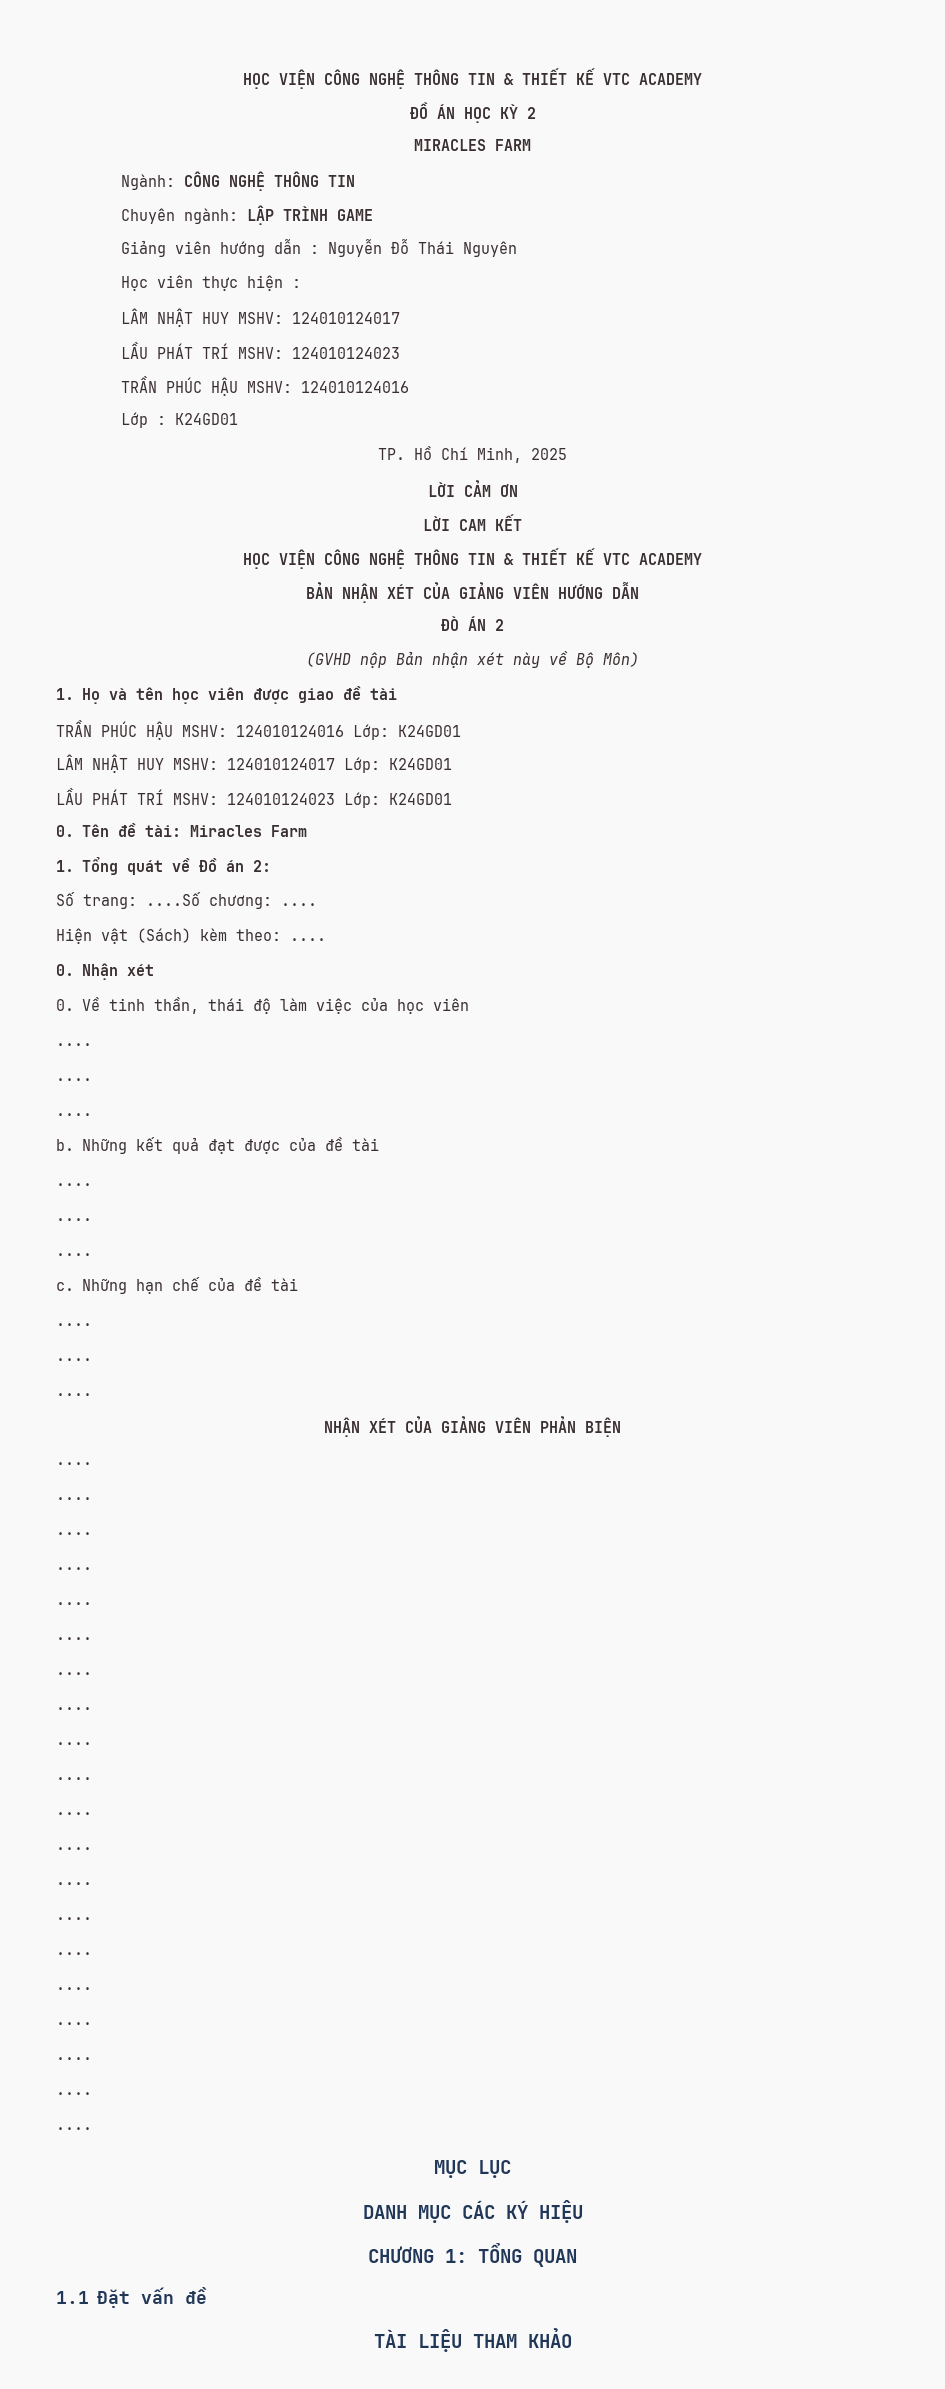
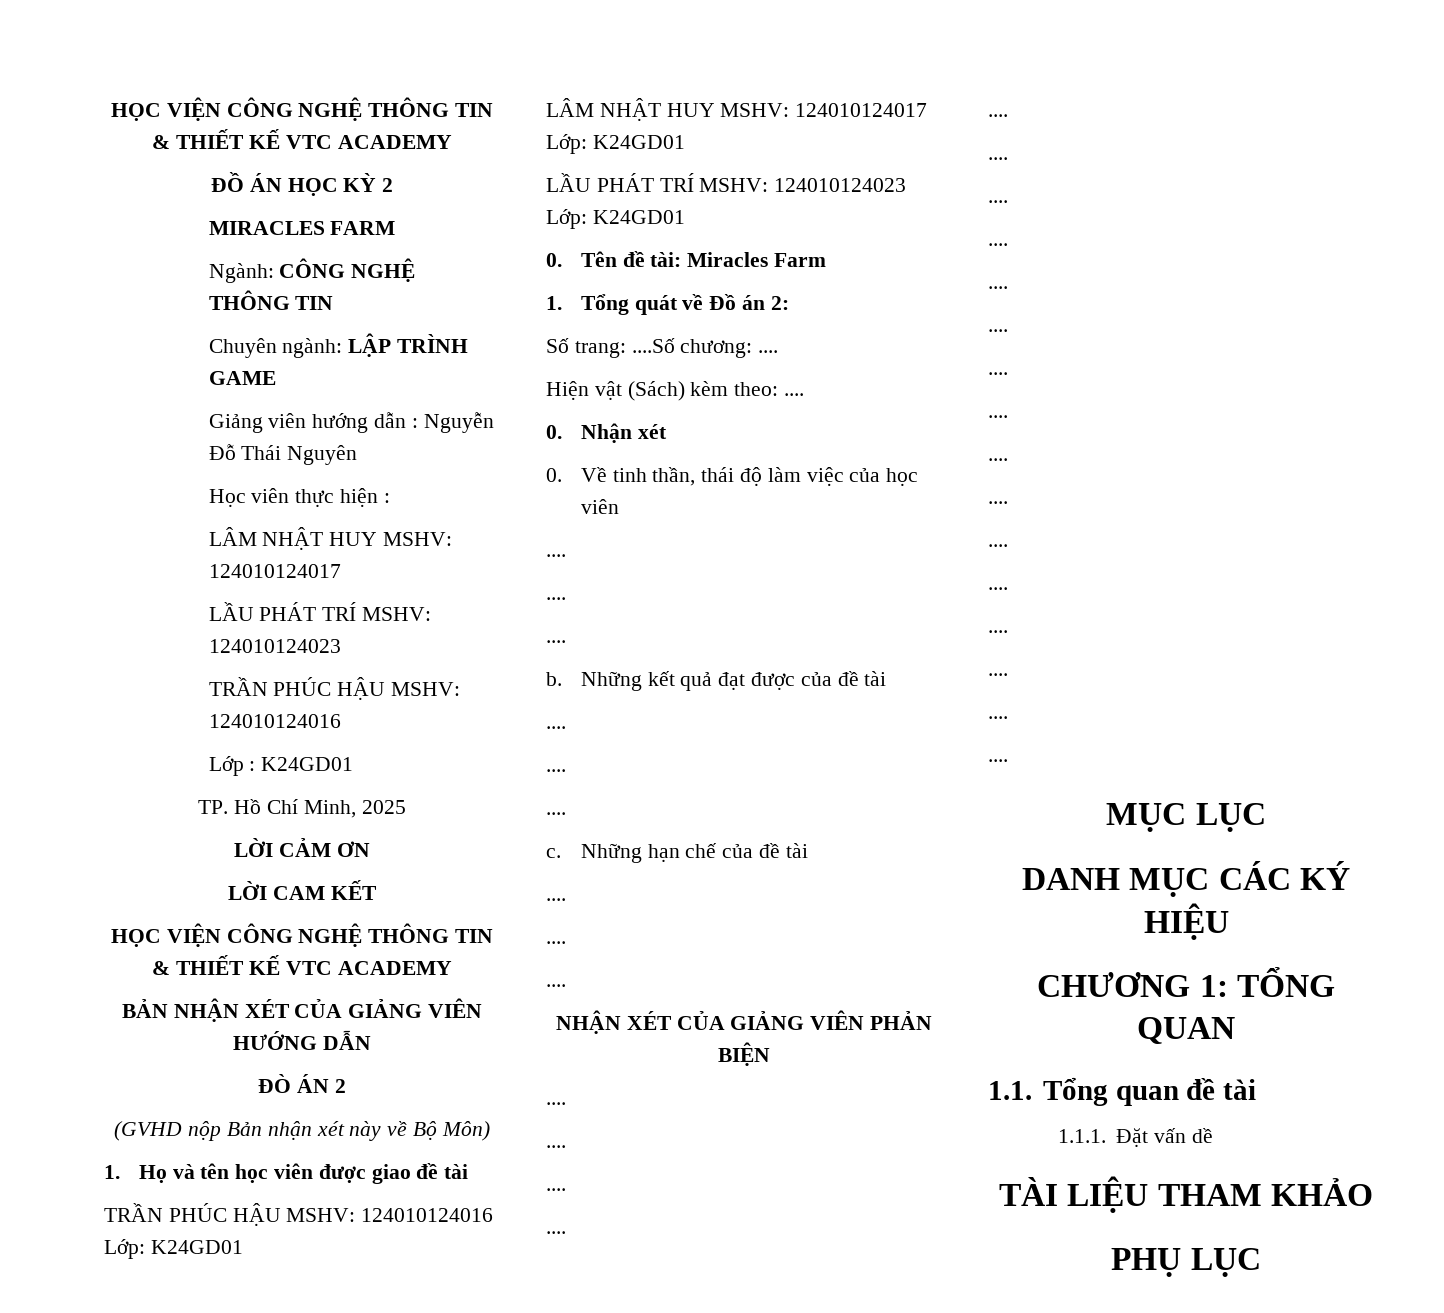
- 1.1 Đặt vấn đề
+ 1.1. Tổng quan đề tài
+ 1.1.1. Đặt vấn dề
+ PHỤ LỤC

